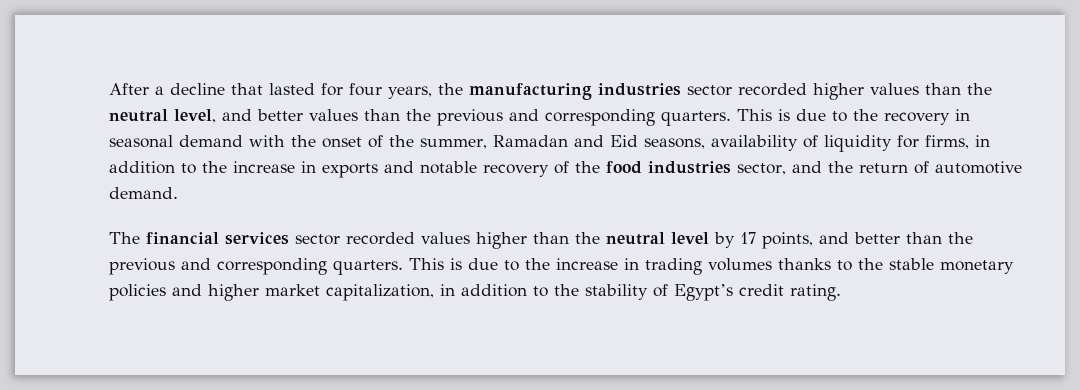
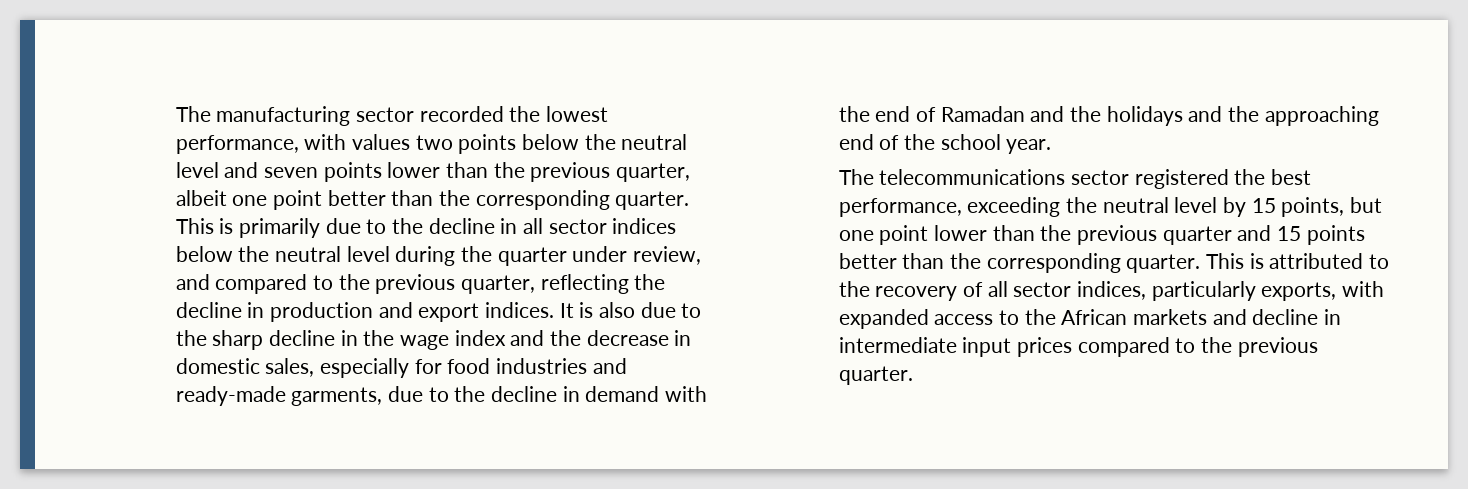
- After a decline that lasted for four years, the manufacturing industries sector recorded higher values than the neutral level, and better values than the previous and corresponding quarters. This is due to the recovery in seasonal demand with the onset of the summer, Ramadan and Eid seasons, availability of liquidity for firms, in addition to the increase in exports and notable recovery of the food industries sector, and the return of automotive demand.
- The financial services sector recorded values higher than the neutral level by 17 points, and better than the previous and corresponding quarters. This is due to the increase in trading volumes thanks to the stable monetary policies and higher market capitalization, in addition to the stability of Egypt’s credit rating.
+ The manufacturing sector recorded the lowest performance, with values two points below the neutral level and seven points lower than the previous quarter, albeit one point better than the corresponding quarter. This is primarily due to the decline in all sector indices below the neutral level during the quarter under review, and compared to the previous quarter, reflecting the decline in production and export indices. It is also due to the sharp decline in the wage index and the decrease in domestic sales, especially for food industries and ready-made garments, due to the decline in demand with the end of Ramadan and the holidays and the approaching end of the school year.
+ The telecommunications sector registered the best performance, exceeding the neutral level by 15 points, but one point lower than the previous quarter and 15 points better than the corresponding quarter. This is attributed to the recovery of all sector indices, particularly exports, with expanded access to the African markets and decline in intermediate input prices compared to the previous quarter.

